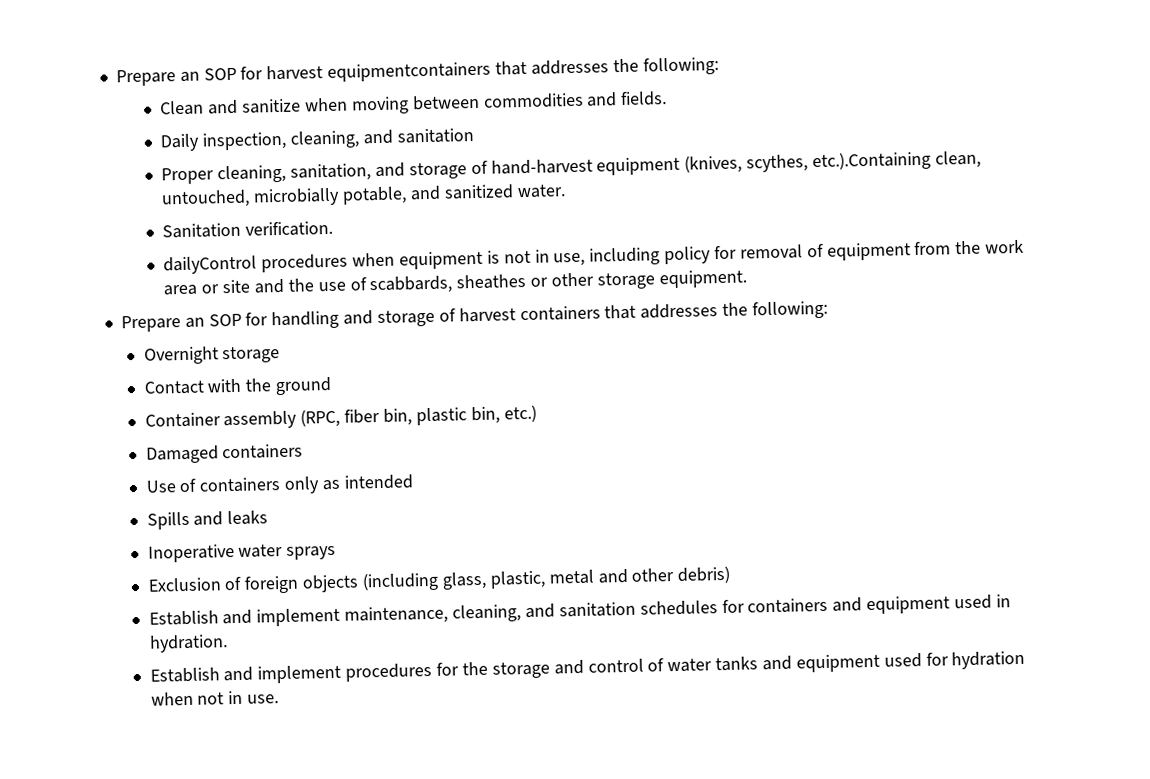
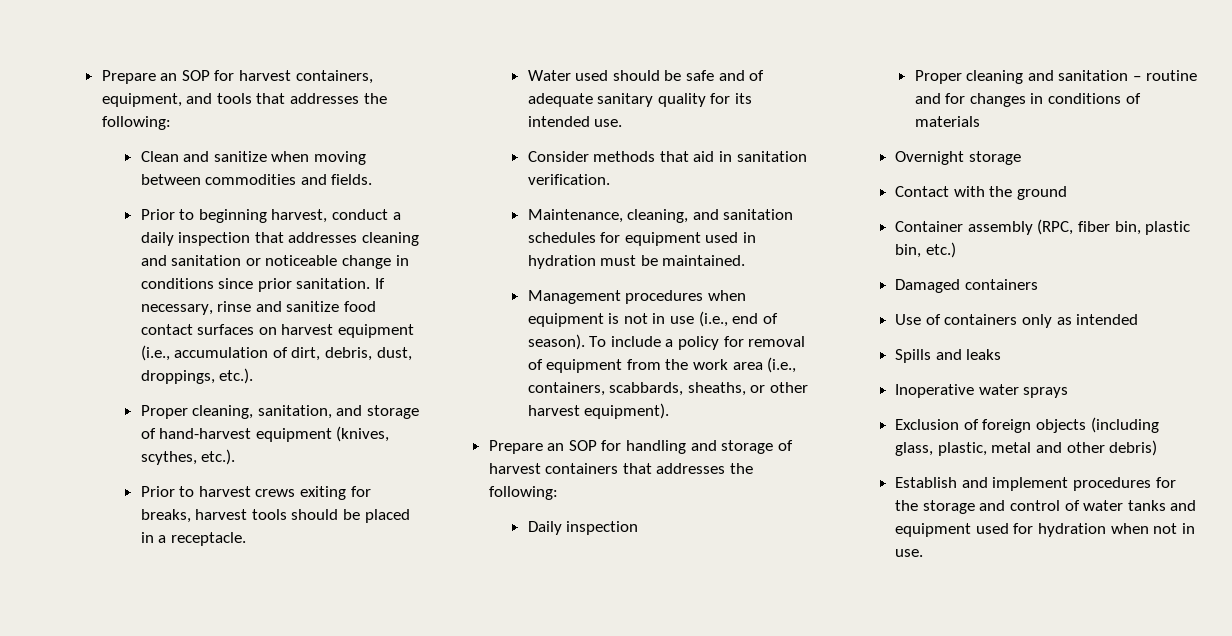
- Prepare an SOP for harvest equipmentcontainers that addresses the following:
+ Prepare an SOP for harvest containers, equipment, and tools that addresses the following:
- Daily inspection, cleaning, and sanitation
+ Prior to beginning harvest, conduct a daily inspection that addresses cleaning and sanitation or noticeable change in conditions since prior sanitation. If necessary, rinse and sanitize food contact surfaces on harvest equipment (i.e., accumulation of dirt, debris, dust, droppings, etc.).
- Proper cleaning, sanitation, and storage of hand-harvest equipment (knives, scythes, etc.).Containing clean, untouched, microbially potable, and sanitized water.
- Sanitation verification.
- dailyControl procedures when equipment is not in use, including policy for removal of equipment from the work area or site and the use of scabbards, sheathes or other storage equipment.
+ Proper cleaning, sanitation, and storage of hand-harvest equipment (knives, scythes, etc.).
+ Prior to harvest crews exiting for breaks, harvest tools should be placed in a receptacle.
+ Water used should be safe and of adequate sanitary quality for its intended use.
+ Consider methods that aid in sanitation verification.
+ Maintenance, cleaning, and sanitation schedules for equipment used in hydration must be maintained.
+ Management procedures when equipment is not in use (i.e., end of season). To include a policy for removal of equipment from the work area (i.e., containers, scabbards, sheaths, or other harvest equipment).
+ Daily inspection
+ Proper cleaning and sanitation – routine and for changes in conditions of materials
- Establish and implement maintenance, cleaning, and sanitation schedules for containers and equipment used in hydration.

